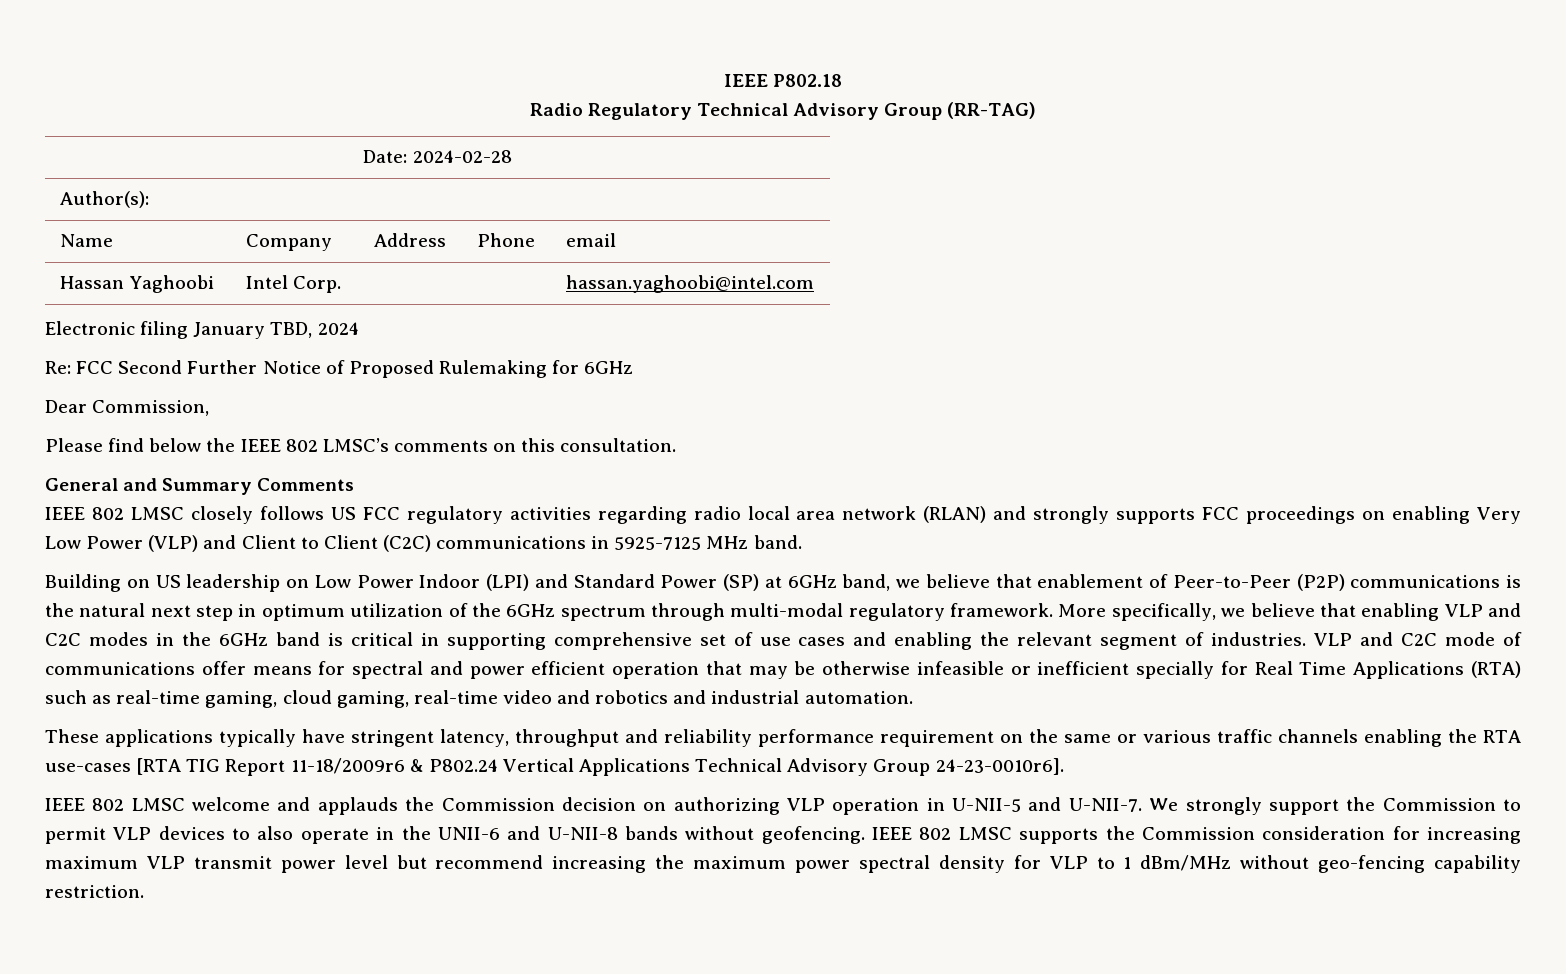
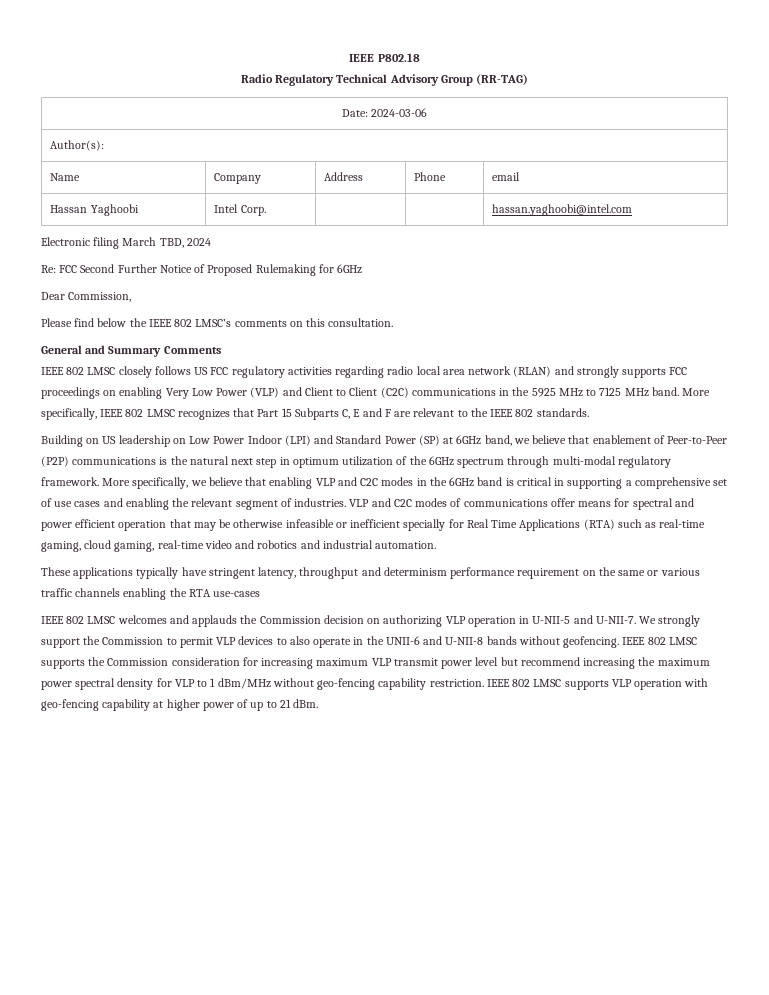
- Date: 2024-02-28
+ Date: 2024-03-06
- Electronic filing January TBD, 2024
+ Electronic filing March TBD, 2024
- IEEE 802 LMSC closely follows US FCC regulatory activities regarding radio local area network (RLAN) and strongly supports FCC proceedings on enabling Very Low Power (VLP) and Client to Client (C2C) communications in 5925-7125 MHz band.
+ IEEE 802 LMSC closely follows US FCC regulatory activities regarding radio local area network (RLAN) and strongly supports FCC proceedings on enabling Very Low Power (VLP) and Client to Client (C2C) communications in the 5925 MHz to 7125 MHz band. More specifically, IEEE 802 LMSC recognizes that Part 15 Subparts C, E and F are relevant to the IEEE 802 standards.
- More specifically, we believe that enabling VLP and C2C modes in the 6GHz band is critical in supporting comprehensive set of use cases and enabling the relevant segment of industries.
+ More specifically, we believe that enabling VLP and C2C modes in the 6GHz band is critical in supporting a comprehensive set of use cases and enabling the relevant segment of industries.
- VLP and C2C mode of communications offer means for spectral and power efficient operation that may be otherwise infeasible or inefficient specially for Real Time Applications (RTA) such as real-time gaming, cloud gaming, real-time video and robotics and industrial automation.
+ VLP and C2C modes of communications offer means for spectral and power efficient operation that may be otherwise infeasible or inefficient specially for Real Time Applications (RTA) such as real-time gaming, cloud gaming, real-time video and robotics and industrial automation.
- These applications typically have stringent latency, throughput and reliability performance requirement on the same or various traffic channels enabling the RTA use-cases [RTA TIG Report 11-18/2009r6 & P802.24 Vertical Applications Technical Advisory Group 24-23-0010r6].
- IEEE 802 LMSC welcome and applauds the Commission decision on authorizing VLP operation in U-NII-5 and U-NII-7.
+ These applications typically have stringent latency, throughput and determinism performance requirement on the same or various traffic channels enabling the RTA use-cases
+ IEEE 802 LMSC welcomes and applauds the Commission decision on authorizing VLP operation in U-NII-5 and U-NII-7.
+ IEEE 802 LMSC supports VLP operation with geo-fencing capability at higher power of up to 21 dBm.

